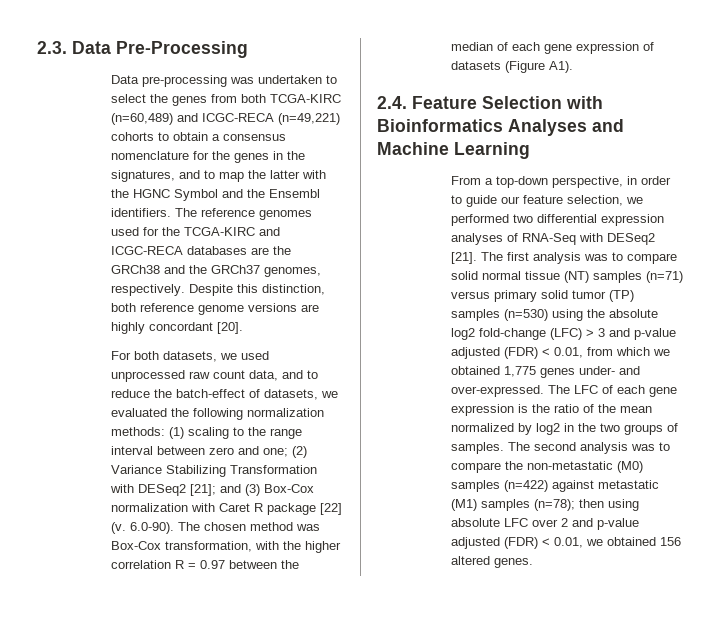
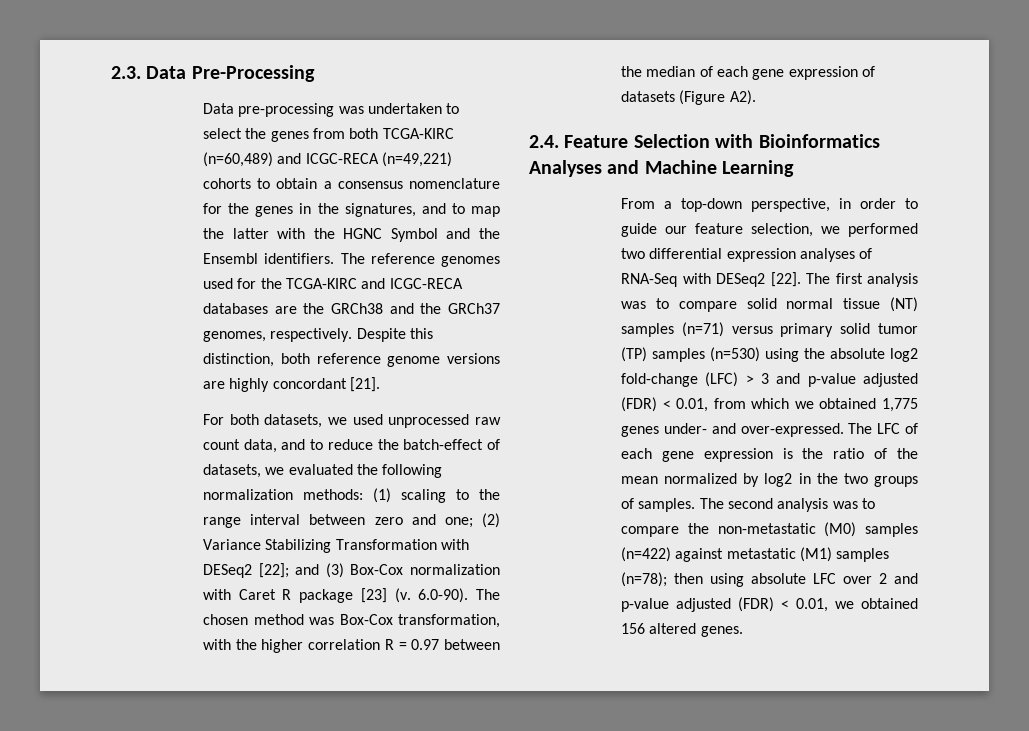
- Despite this distinction, both reference genome versions are highly concordant [20].
+ Despite this distinction, both reference genome versions are highly concordant [21].
- For both datasets, we used unprocessed raw count data, and to reduce the batch-effect of datasets, we evaluated the following normalization methods: (1) scaling to the range interval between zero and one; (2) Variance Stabilizing Transformation with DESeq2 [21]; and (3) Box-Cox normalization with Caret R package [22] (v.
+ For both datasets, we used unprocessed raw count data, and to reduce the batch-effect of datasets, we evaluated the following normalization methods: (1) scaling to the range interval between zero and one; (2) Variance Stabilizing Transformation with DESeq2 [22]; and (3) Box-Cox normalization with Caret R package [23] (v.
- 6.0-90). The chosen method was Box-Cox transformation, with the higher correlation R = 0.97 between the median of each gene expression of datasets (Figure A1).
+ 6.0-90). The chosen method was Box-Cox transformation, with the higher correlation R = 0.97 between the median of each gene expression of datasets (Figure A2).
- From a top-down perspective, in order to guide our feature selection, we performed two differential expression analyses of RNA-Seq with DESeq2 [21].
+ From a top-down perspective, in order to guide our feature selection, we performed two differential expression analyses of RNA-Seq with DESeq2 [22].

